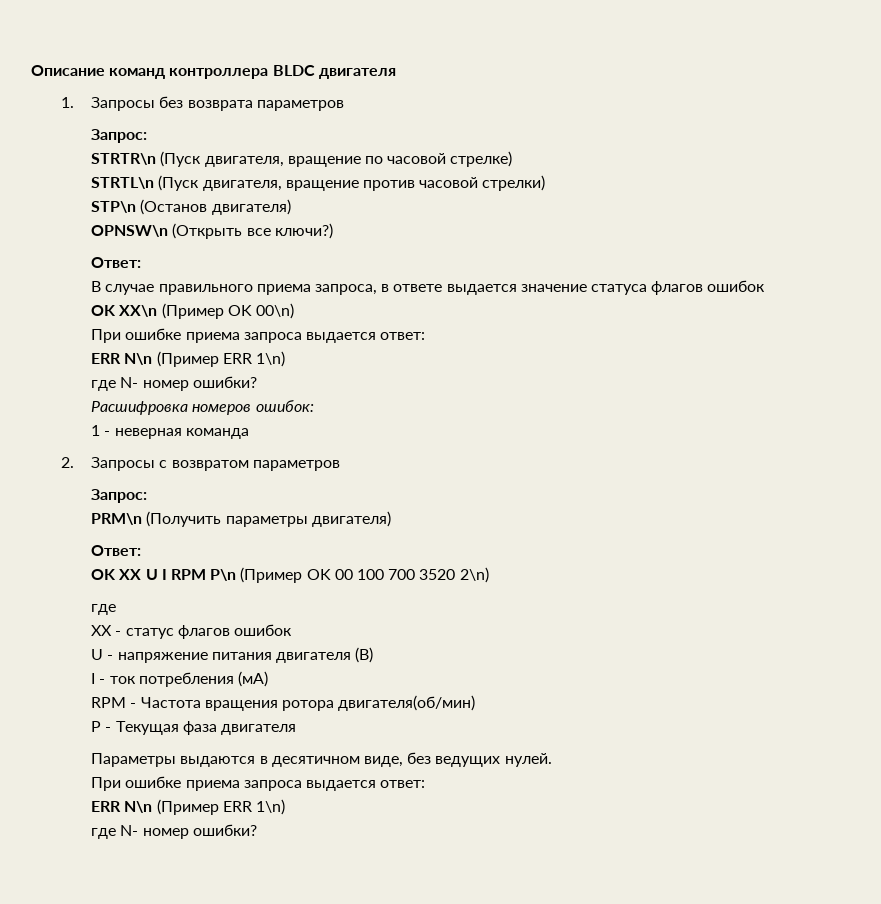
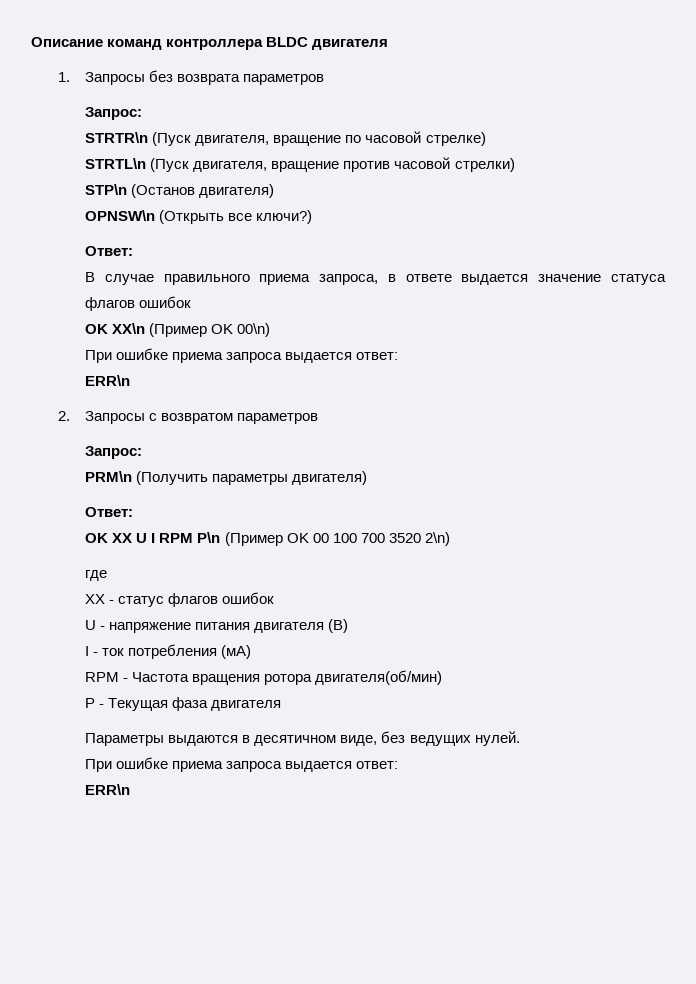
  OK XX\n (Пример OK 00\n)
  При ошибке приема запроса выдается ответ:
- ERR N\n (Пример ERR 1\n)
- где N- номер ошибки?
- Расшифровка номеров ошибок:
- 1 - неверная команда
+ ERR\n
  Параметры выдаются в десятичном виде, без ведущих нулей.
  При ошибке приема запроса выдается ответ:
- ERR N\n (Пример ERR 1\n)
- где N- номер ошибки?
+ ERR\n

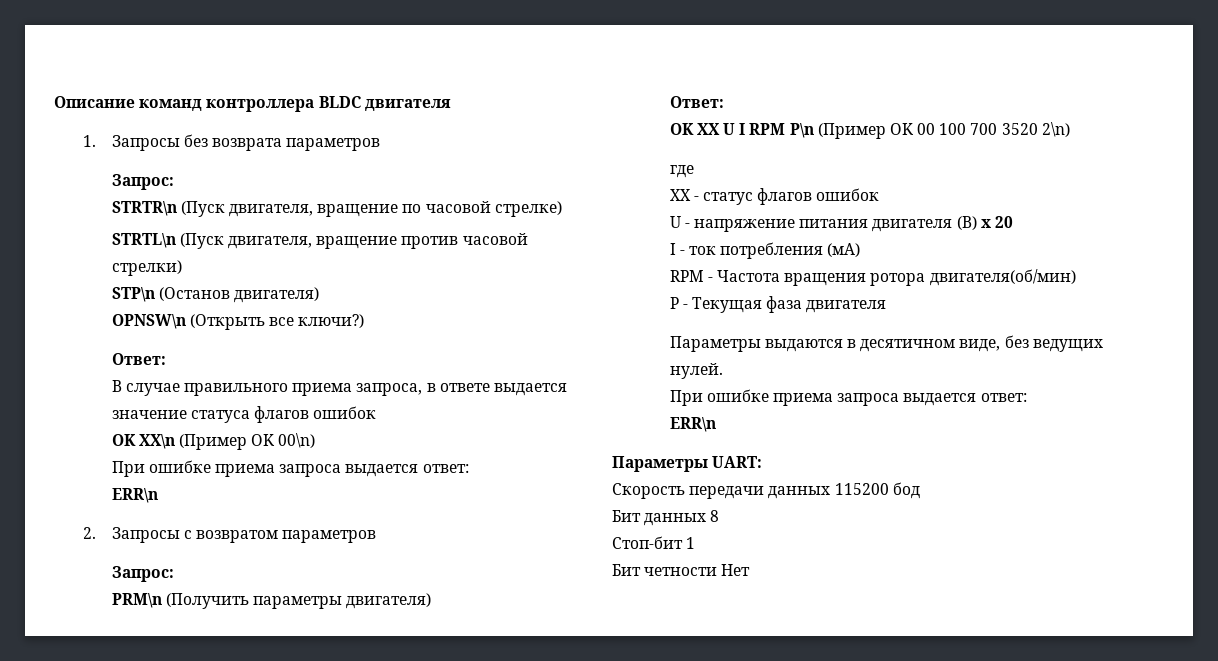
- U - напряжение питания двигателя (В)
+ U - напряжение питания двигателя (В) x 20
+ Параметры UART:
+ Скорость передачи данных 115200 бод
+ Бит данных 8
+ Стоп-бит 1
+ Бит четности Нет

